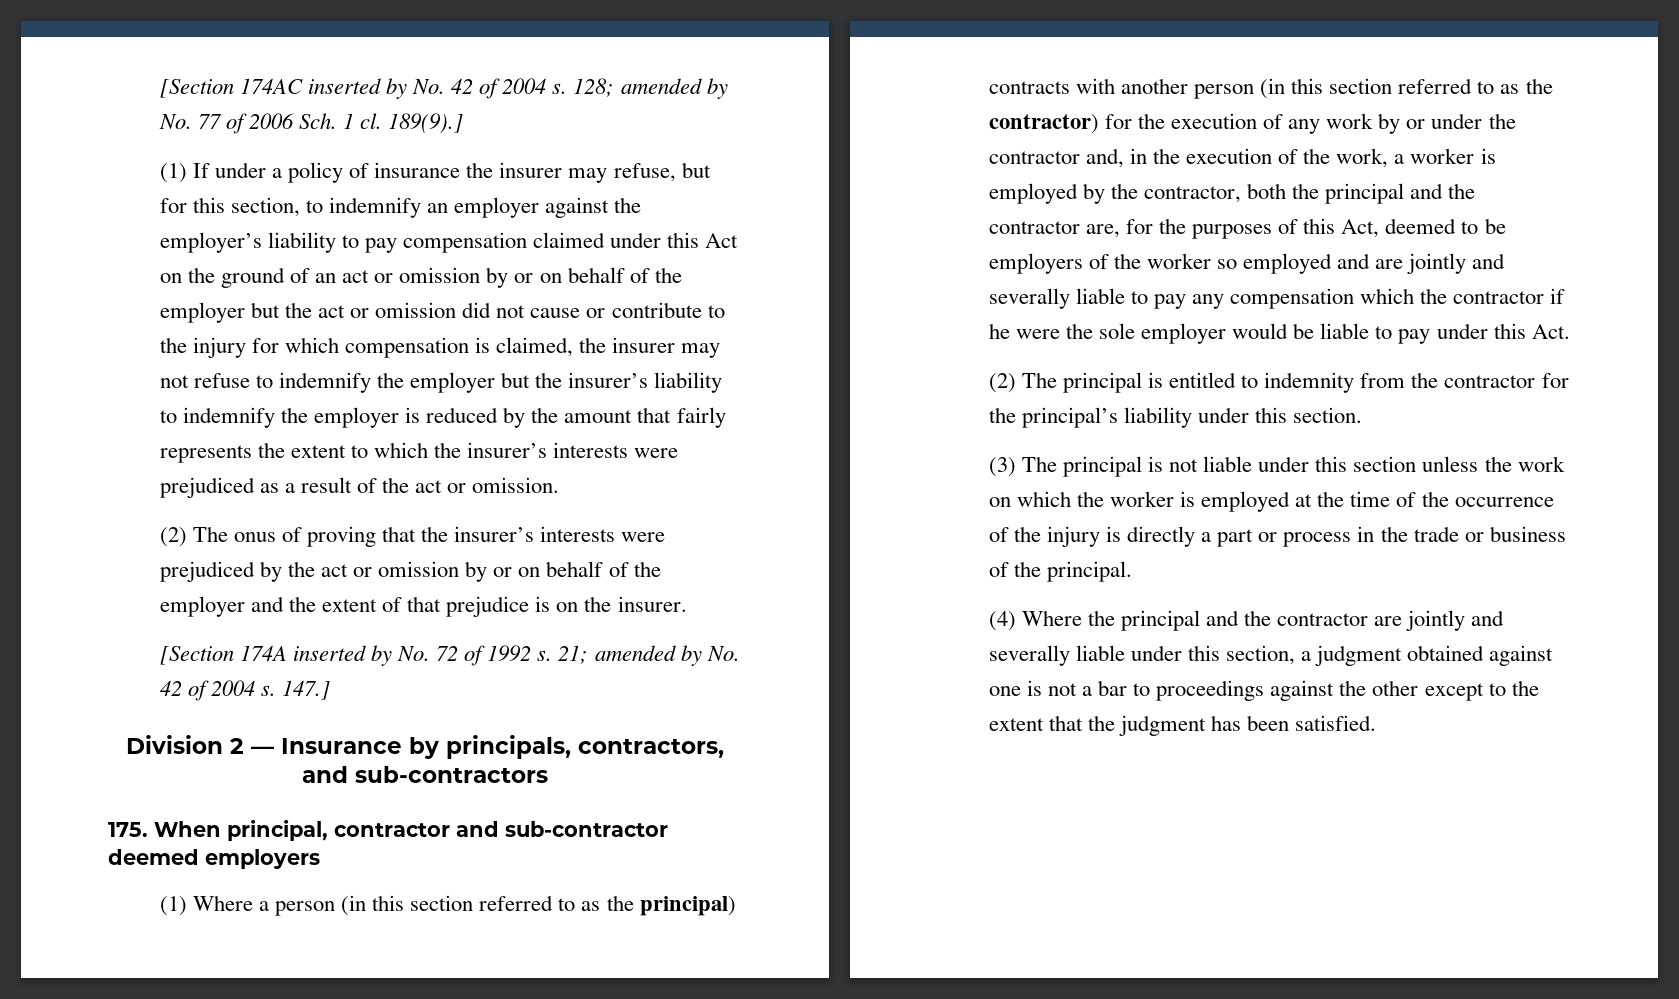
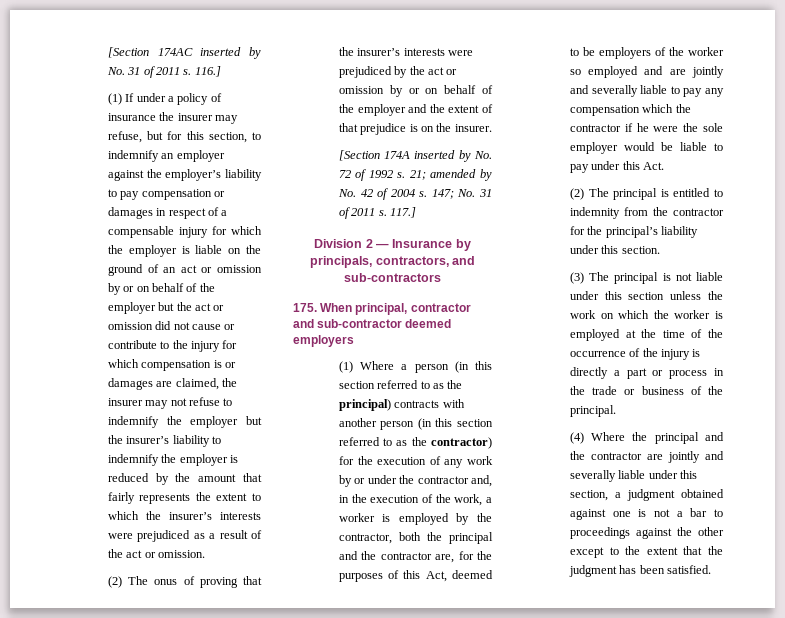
- [Section 174AC inserted by No. 42 of 2004 s. 128; amended by No. 77 of 2006 Sch. 1 cl. 189(9).]
+ [Section 174AC inserted by No. 31 of 2011 s. 116.]
- (1) If under a policy of insurance the insurer may refuse, but for this section, to indemnify an employer against the employer’s liability to pay compensation claimed under this Act on the ground of an act or omission by or on behalf of the employer but the act or omission did not cause or contribute to the injury for which compensation is claimed, the insurer may not refuse to indemnify the employer but the insurer’s liability to indemnify the employer is reduced by the amount that fairly represents the extent to which the insurer’s interests were prejudiced as a result of the act or omission.
+ (1) If under a policy of insurance the insurer may refuse, but for this section, to indemnify an employer against the employer’s liability to pay compensation or damages in respect of a compensable injury for which the employer is liable on the ground of an act or omission by or on behalf of the employer but the act or omission did not cause or contribute to the injury for which compensation is or damages are claimed, the insurer may not refuse to indemnify the employer but the insurer’s liability to indemnify the employer is reduced by the amount that fairly represents the extent to which the insurer’s interests were prejudiced as a result of the act or omission.
- 147.]
+ 147; No. 31 of 2011 s. 117.]

